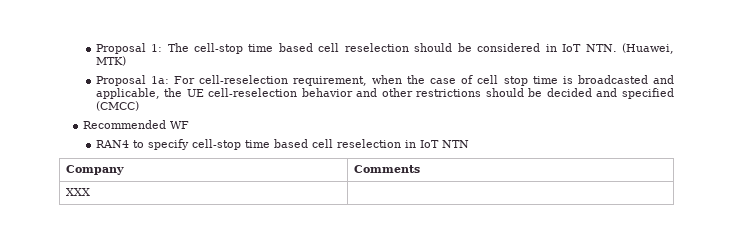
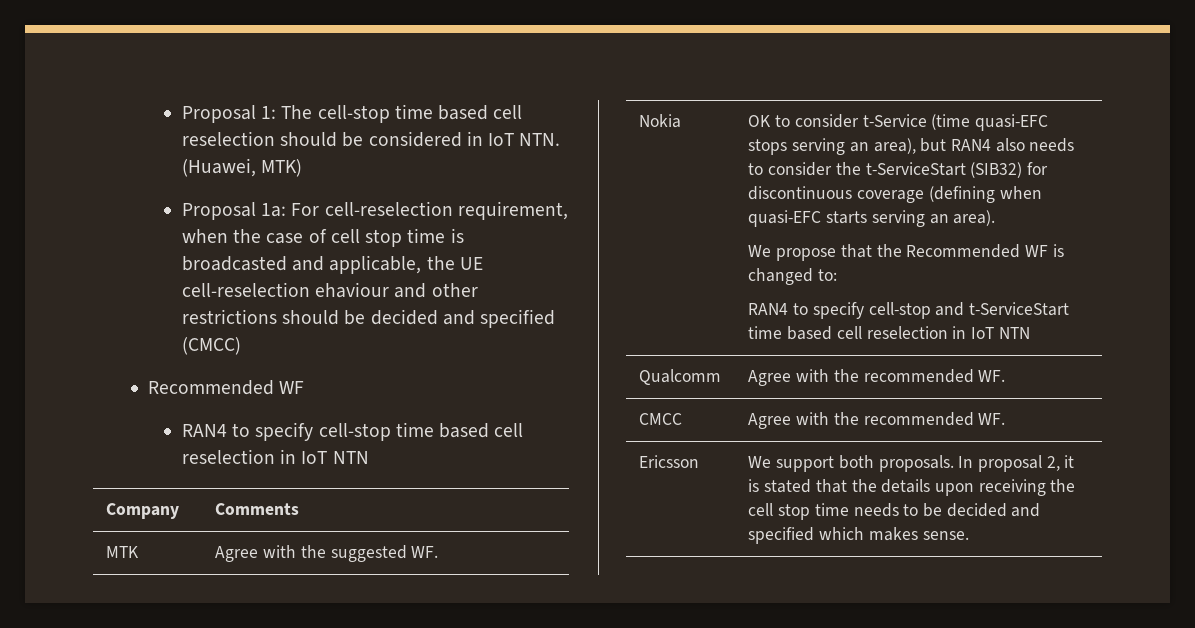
- Proposal 1a: For cell-reselection requirement, when the case of cell stop time is broadcasted and applicable, the UE cell-reselection behavior and other restrictions should be decided and specified (CMCC)
+ Proposal 1a: For cell-reselection requirement, when the case of cell stop time is broadcasted and applicable, the UE cell-reselection ehaviour and other restrictions should be decided and specified (CMCC)
- XXX |
+ MTK | Agree with the suggested WF.
+ Nokia | OK to consider t-Service (time quasi-EFC stops serving an area), but RAN4 also needs to consider the t-ServiceStart (SIB32) for discontinuous coverage (defining when quasi-EFC starts serving an area).
+ We propose that the Recommended WF is changed to:
+ RAN4 to specify cell-stop and t-ServiceStart time based cell reselection in IoT NTN
+ Qualcomm | Agree with the recommended WF.
+ CMCC | Agree with the recommended WF.
+ Ericsson | We support both proposals. In proposal 2, it is stated that the details upon receiving the cell stop time needs to be decided and specified which makes sense.

